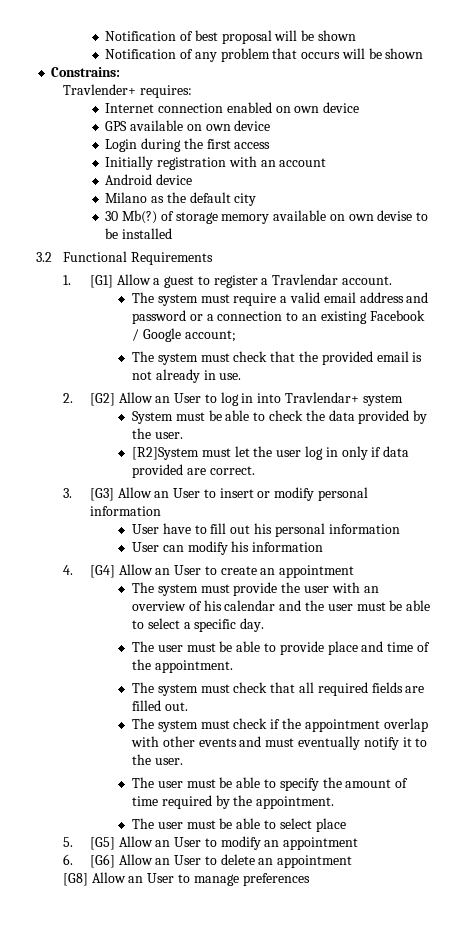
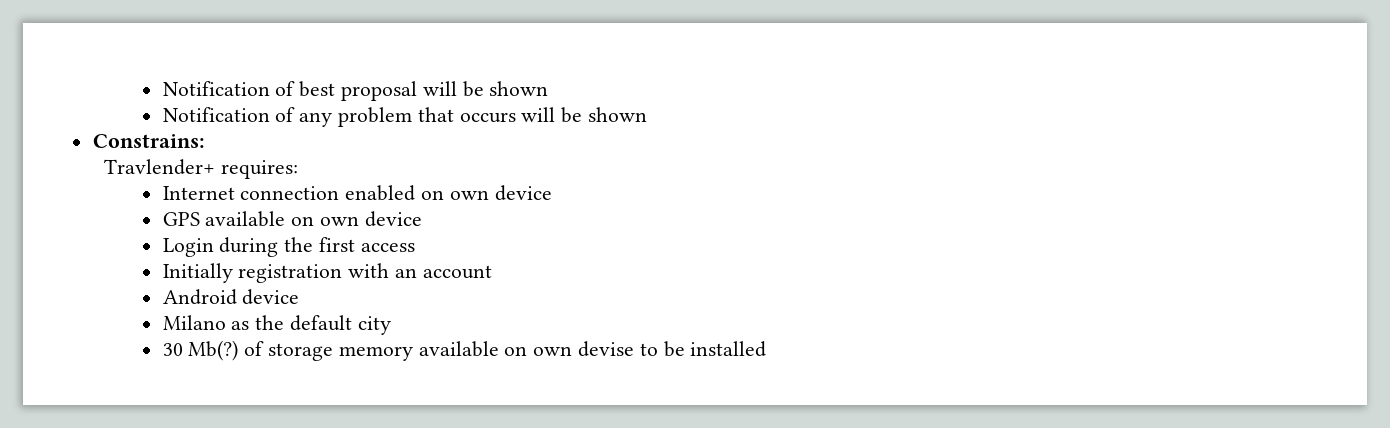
- 3.2 Functional Requirements
- 1. [G1] Allow a guest to register a Travlendar account.
- The system must require a valid email address and password or a connection to an existing Facebook / Google account;
- The system must check that the provided email is not already in use.
- 2. [G2] Allow an User to log in into Travlendar+ system
- System must be able to check the data provided by the user.
- [R2]System must let the user log in only if data provided are correct.
- 3. [G3] Allow an User to insert or modify personal information
- User have to fill out his personal information
- User can modify his information
- 4. [G4] Allow an User to create an appointment
- The system must provide the user with an overview of his calendar and the user must be able to select a specific day.
- The user must be able to provide place and time of the appointment.
- The system must check that all required fields are filled out.
- The system must check if the appointment overlap with other events and must eventually notify it to the user.
- The user must be able to specify the amount of time required by the appointment.
- The user must be able to select place
- 5. [G5] Allow an User to modify an appointment
- 6. [G6] Allow an User to delete an appointment
- [G8] Allow an User to manage preferences

